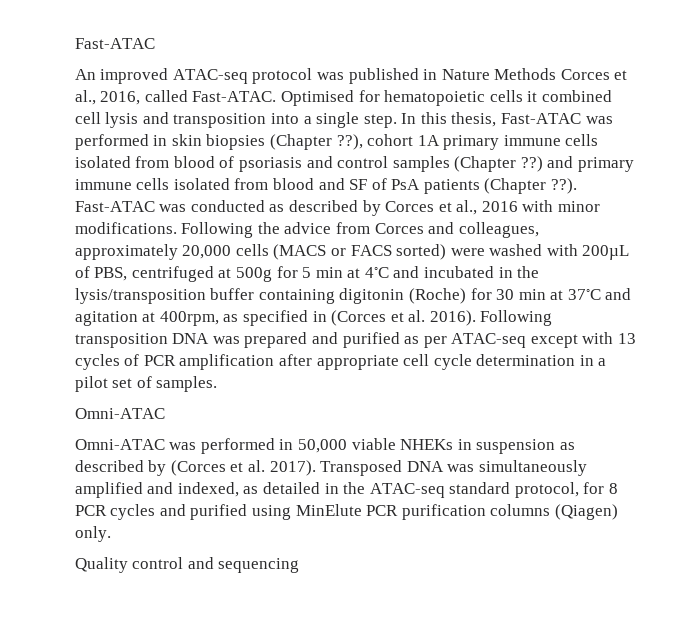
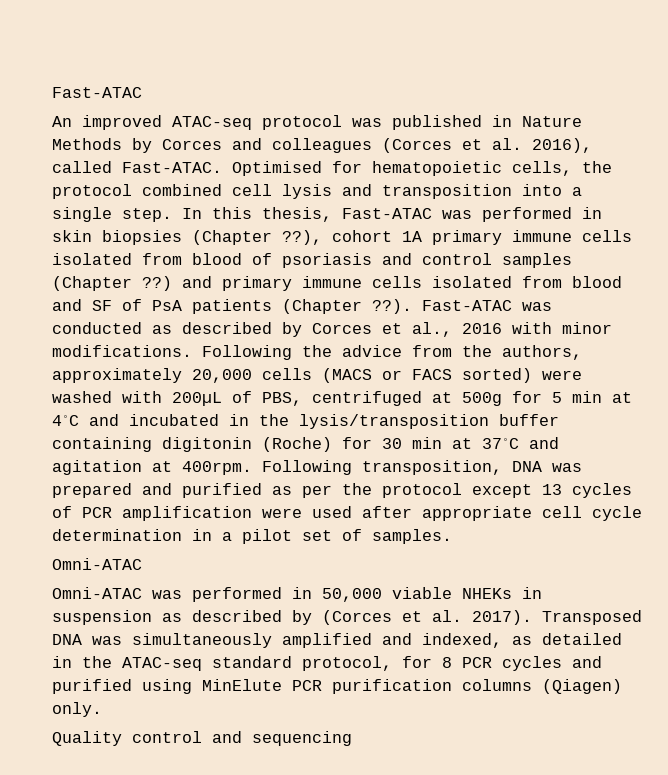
- An improved ATAC-seq protocol was published in Nature Methods Corces et al., 2016, called Fast-ATAC.
+ An improved ATAC-seq protocol was published in Nature Methods by Corces and colleagues (Corces et al. 2016), called Fast-ATAC.
- Optimised for hematopoietic cells it combined cell lysis and transposition into a single step.
+ Optimised for hematopoietic cells, the protocol combined cell lysis and transposition into a single step.
- Following the advice from Corces and colleagues, approximately 20,000 cells (MACS or FACS sorted) were washed with 200µL of PBS, centrifuged at 500g for 5 min at 4◦C and incubated in the lysis/transposition buffer containing digitonin (Roche) for 30 min at 37◦C and agitation at 400rpm, as specified in (Corces et al. 2016). Following transposition DNA was prepared and purified as per ATAC-seq except with 13 cycles of PCR amplification after appropriate cell cycle determination in a pilot set of samples.
+ Following the advice from the authors, approximately 20,000 cells (MACS or FACS sorted) were washed with 200µL of PBS, centrifuged at 500g for 5 min at 4◦C and incubated in the lysis/transposition buffer containing digitonin (Roche) for 30 min at 37◦C and agitation at 400rpm. Following transposition, DNA was prepared and purified as per the protocol except 13 cycles of PCR amplification were used after appropriate cell cycle determination in a pilot set of samples.

